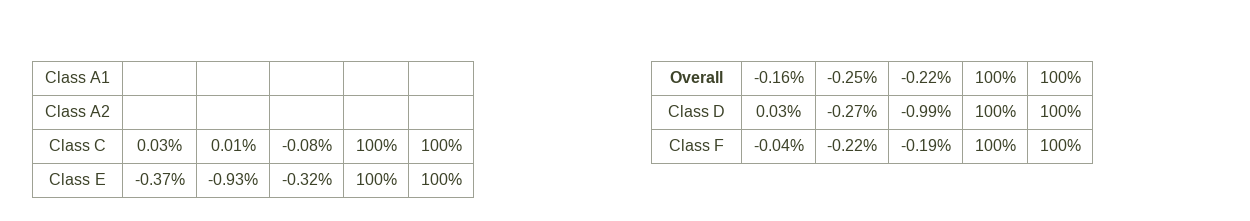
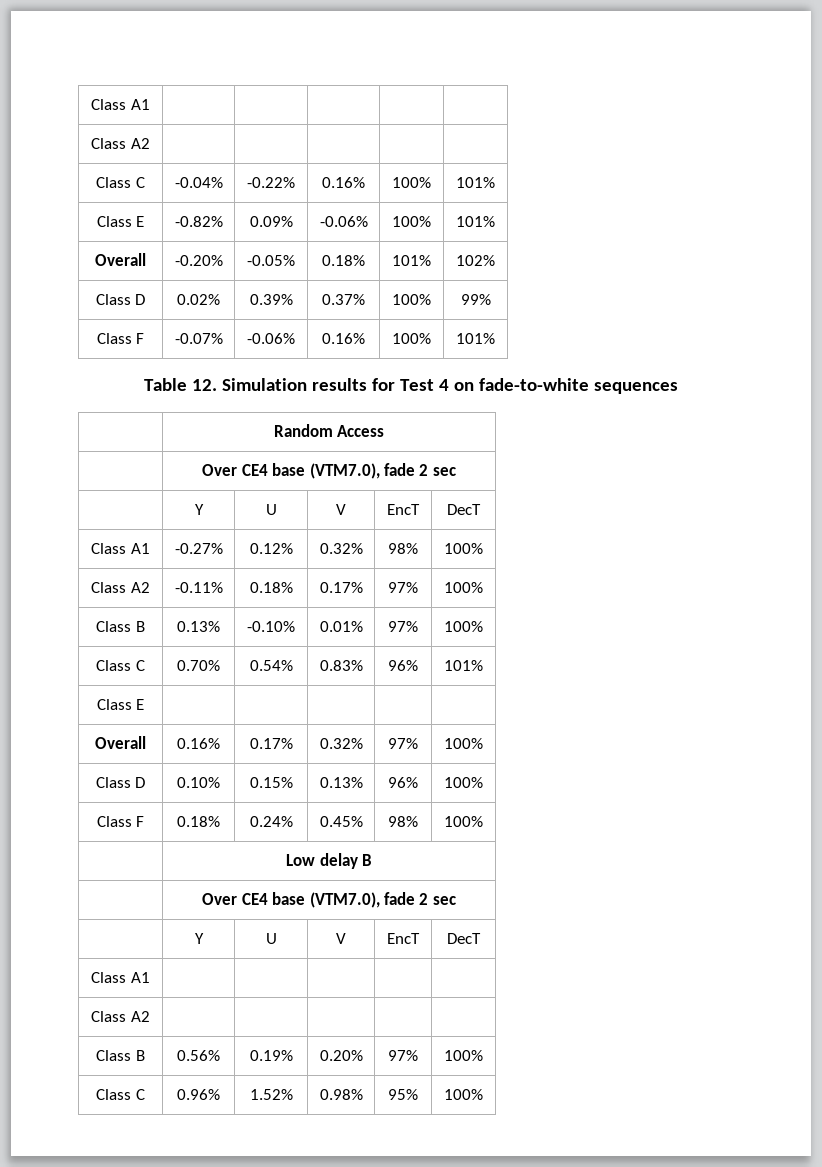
- Class C | 0.03% | 0.01% | -0.08% | 100% | 100%
- Class E | -0.37% | -0.93% | -0.32% | 100% | 100%
- Overall | -0.16% | -0.25% | -0.22% | 100% | 100%
+ Class C | -0.04% | -0.22% | 0.16% | 100% | 101%
+ Class E | -0.82% | 0.09% | -0.06% | 100% | 101%
+ Overall | -0.20% | -0.05% | 0.18% | 101% | 102%
+ Class D | 0.02% | 0.39% | 0.37% | 100% | 99%
+ Class F | -0.07% | -0.06% | 0.16% | 100% | 101%
+ Table 12. Simulation results for Test 4 on fade-to-white sequences
+ | Random Access
+ | Over CE4 base (VTM7.0), fade 2 sec
+ | Y | U | V | EncT | DecT
+ Class A1 | -0.27% | 0.12% | 0.32% | 98% | 100%
+ Class A2 | -0.11% | 0.18% | 0.17% | 97% | 100%
+ Class B | 0.13% | -0.10% | 0.01% | 97% | 100%
+ Class C | 0.70% | 0.54% | 0.83% | 96% | 101%
+ Class E | | | | |
+ Overall | 0.16% | 0.17% | 0.32% | 97% | 100%
- Class D | 0.03% | -0.27% | -0.99% | 100% | 100%
+ Class D | 0.10% | 0.15% | 0.13% | 96% | 100%
- Class F | -0.04% | -0.22% | -0.19% | 100% | 100%
+ Class F | 0.18% | 0.24% | 0.45% | 98% | 100%
+ | Low delay B
+ | Over CE4 base (VTM7.0), fade 2 sec
+ | Y | U | V | EncT | DecT
+ Class A1 | | | | |
+ Class A2 | | | | |
+ Class B | 0.56% | 0.19% | 0.20% | 97% | 100%
+ Class C | 0.96% | 1.52% | 0.98% | 95% | 100%

